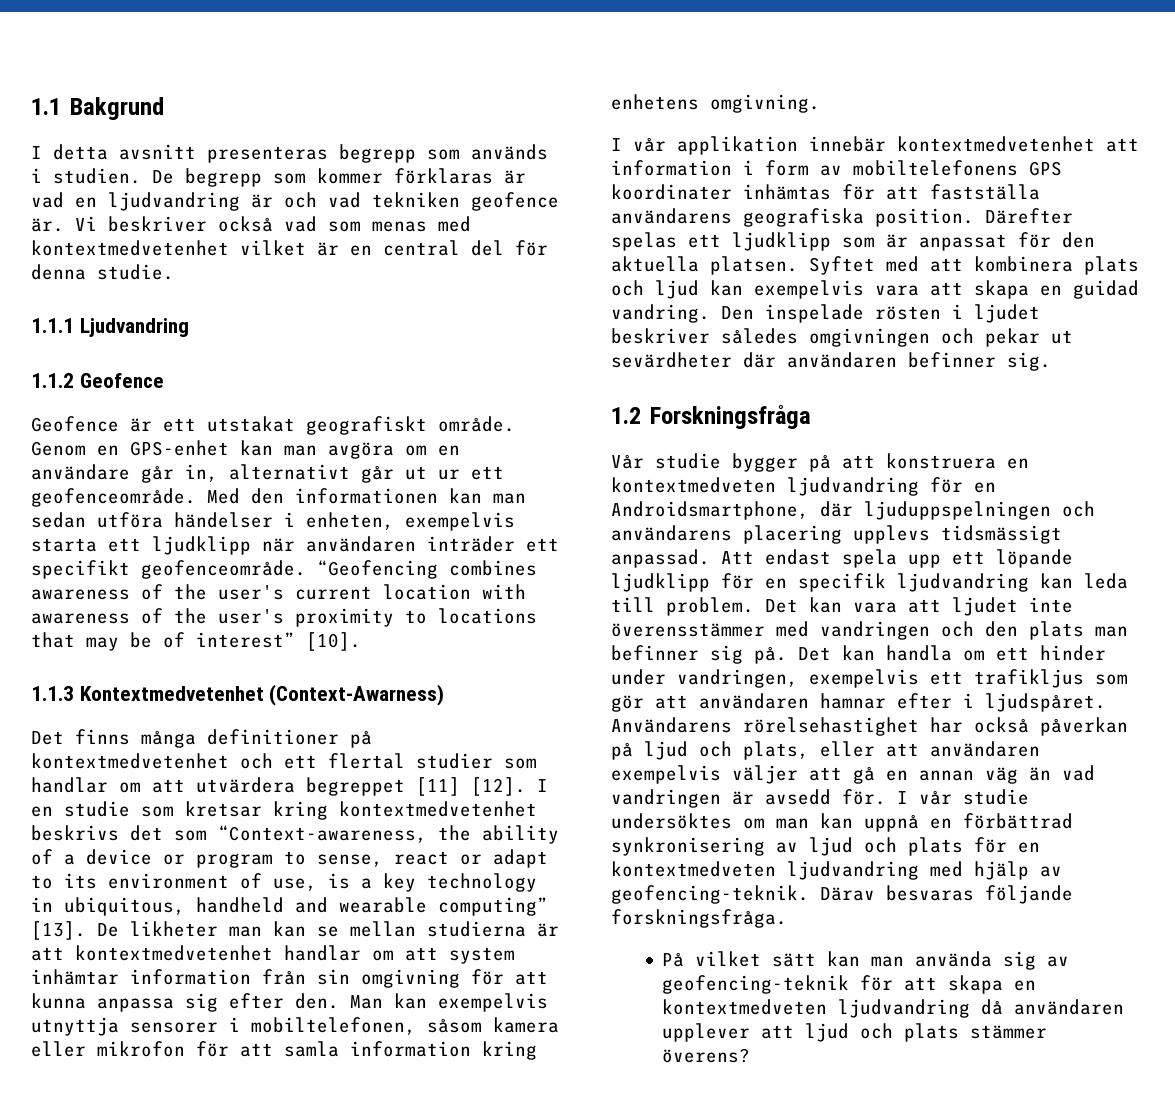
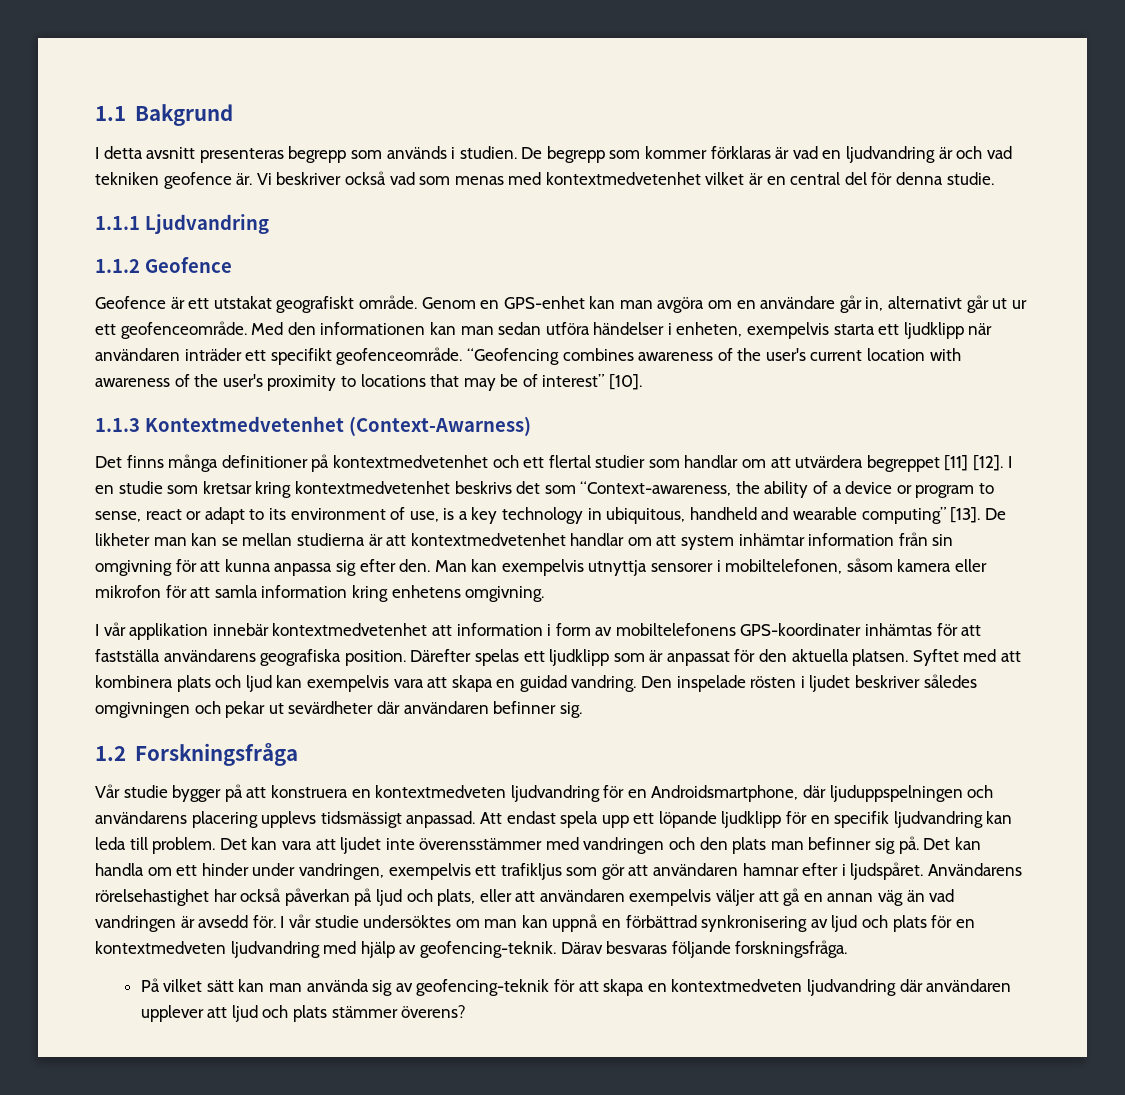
- I vår applikation innebär kontextmedvetenhet att information i form av mobiltelefonens GPS koordinater inhämtas för att fastställa användarens geografiska position.
+ I vår applikation innebär kontextmedvetenhet att information i form av mobiltelefonens GPS-koordinater inhämtas för att fastställa användarens geografiska position.
- På vilket sätt kan man använda sig av geofencing-teknik för att skapa en kontextmedveten ljudvandring då användaren upplever att ljud och plats stämmer överens?
+ På vilket sätt kan man använda sig av geofencing-teknik för att skapa en kontextmedveten ljudvandring där användaren upplever att ljud och plats stämmer överens?

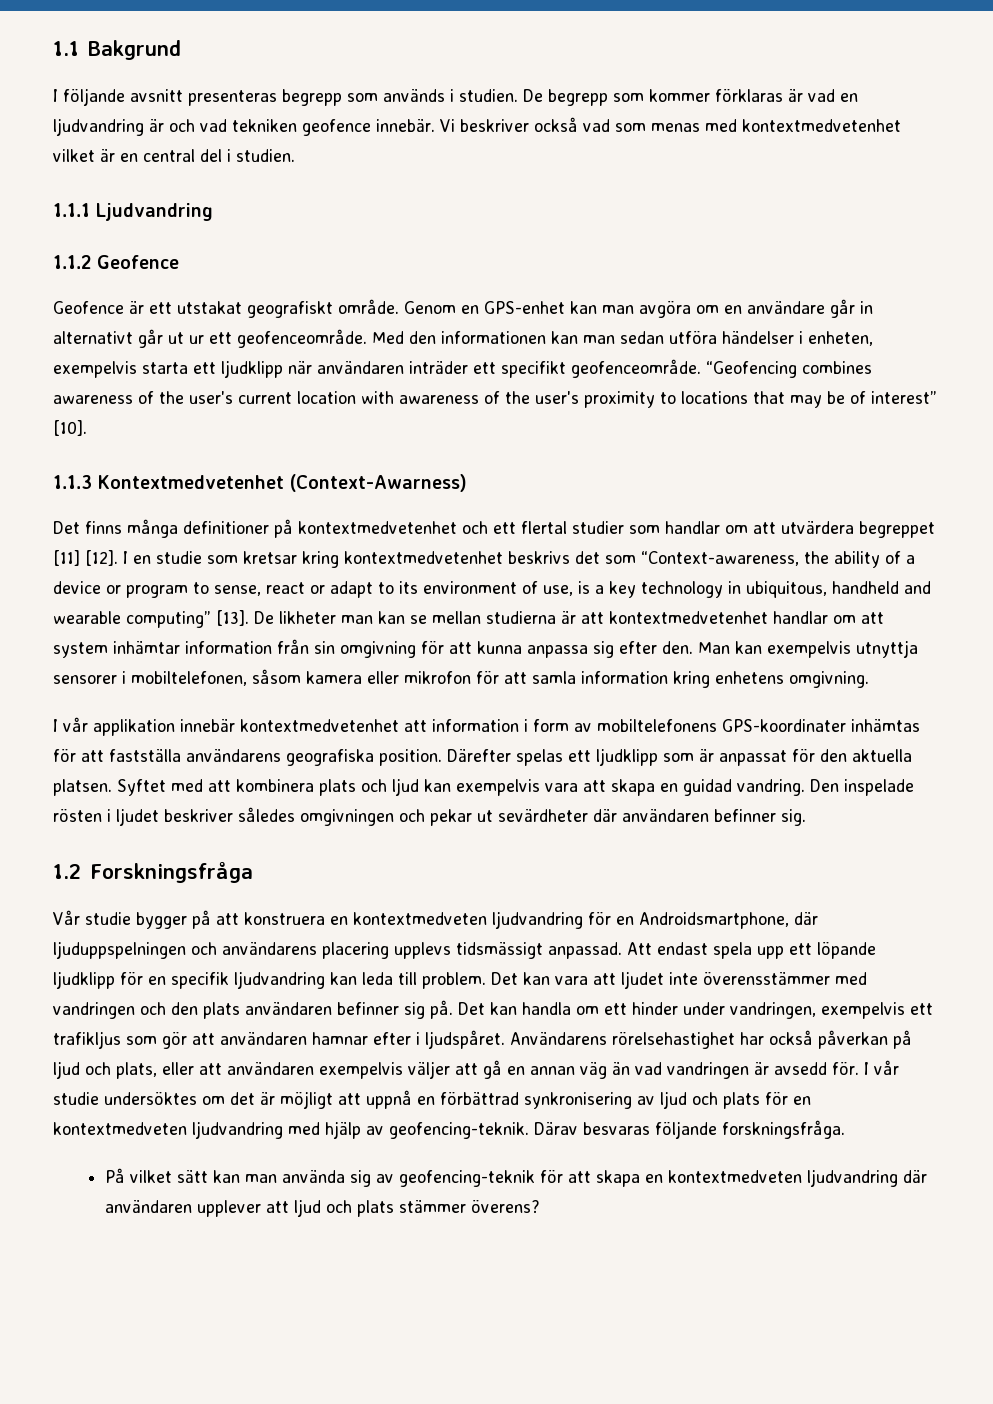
- I detta avsnitt presenteras begrepp som används i studien.
+ I följande avsnitt presenteras begrepp som används i studien.
- De begrepp som kommer förklaras är vad en ljudvandring är och vad tekniken geofence är.
+ De begrepp som kommer förklaras är vad en ljudvandring är och vad tekniken geofence innebär.
- Vi beskriver också vad som menas med kontextmedvetenhet vilket är en central del för denna studie.
+ Vi beskriver också vad som menas med kontextmedvetenhet vilket är en central del i studien.
- Genom en GPS-enhet kan man avgöra om en användare går in, alternativt går ut ur ett geofenceområde.
+ Genom en GPS-enhet kan man avgöra om en användare går in alternativt går ut ur ett geofenceområde.
- Det kan vara att ljudet inte överensstämmer med vandringen och den plats man befinner sig på.
+ Det kan vara att ljudet inte överensstämmer med vandringen och den plats användaren befinner sig på.
- I vår studie undersöktes om man kan uppnå en förbättrad synkronisering av ljud och plats för en kontextmedveten ljudvandring med hjälp av geofencing-teknik.
+ I vår studie undersöktes om det är möjligt att uppnå en förbättrad synkronisering av ljud och plats för en kontextmedveten ljudvandring med hjälp av geofencing-teknik.

